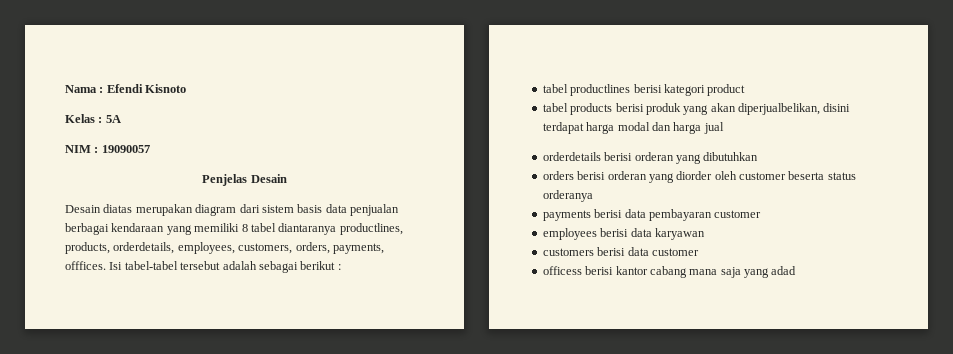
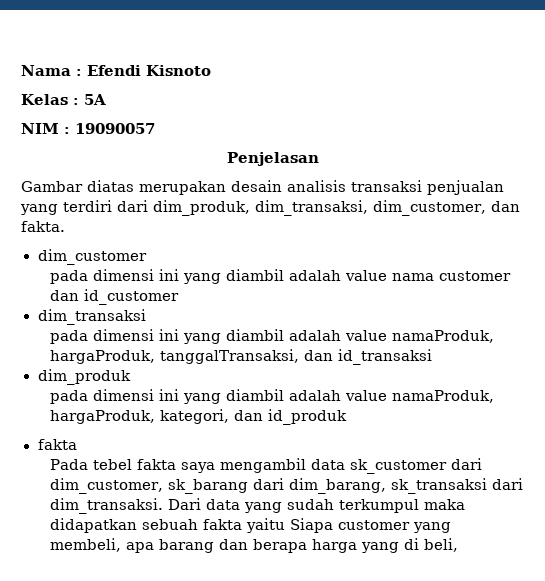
- Penjelas Desain
- Desain diatas merupakan diagram dari sistem basis data penjualan berbagai kendaraan yang memiliki 8 tabel diantaranya productlines, products, orderdetails, employees, customers, orders, payments, offfices. Isi tabel-tabel tersebut adalah sebagai berikut :
- tabel productlines berisi kategori product
- tabel products berisi produk yang akan diperjualbelikan, disini terdapat harga modal dan harga jual
- orderdetails berisi orderan yang dibutuhkan
- orders berisi orderan yang diorder oleh customer beserta status orderanya
- payments berisi data pembayaran customer
- employees berisi data karyawan
- customers berisi data customer
- officess berisi kantor cabang mana saja yang adad
+ Penjelasan
+ Gambar diatas merupakan desain analisis transaksi penjualan yang terdiri dari dim_produk, dim_transaksi, dim_customer, dan fakta.
+ dim_customer
+ pada dimensi ini yang diambil adalah value nama customer dan id_customer
+ dim_transaksi
+ pada dimensi ini yang diambil adalah value namaProduk, hargaProduk, tanggalTransaksi, dan id_transaksi
+ dim_produk
+ pada dimensi ini yang diambil adalah value namaProduk, hargaProduk, kategori, dan id_produk
+ fakta
+ Pada tebel fakta saya mengambil data sk_customer dari dim_customer, sk_barang dari dim_barang, sk_transaksi dari dim_transaksi. Dari data yang sudah terkumpul maka didapatkan sebuah fakta yaitu Siapa customer yang membeli, apa barang dan berapa harga yang di beli,

